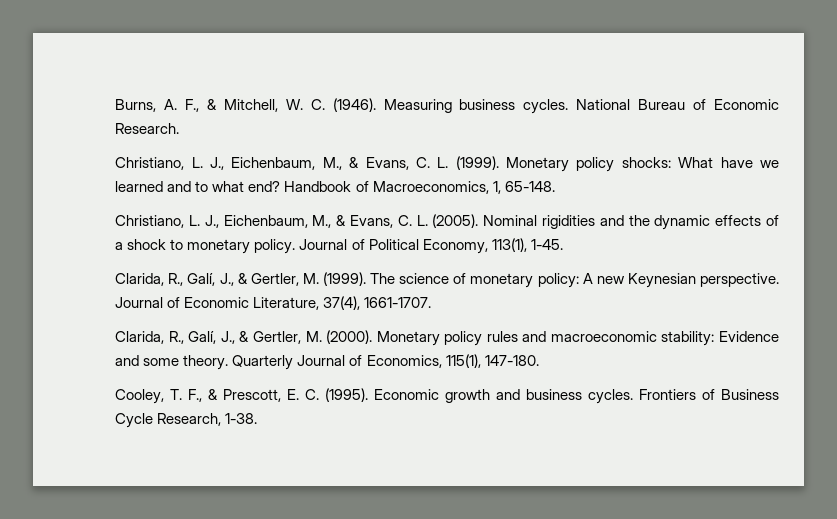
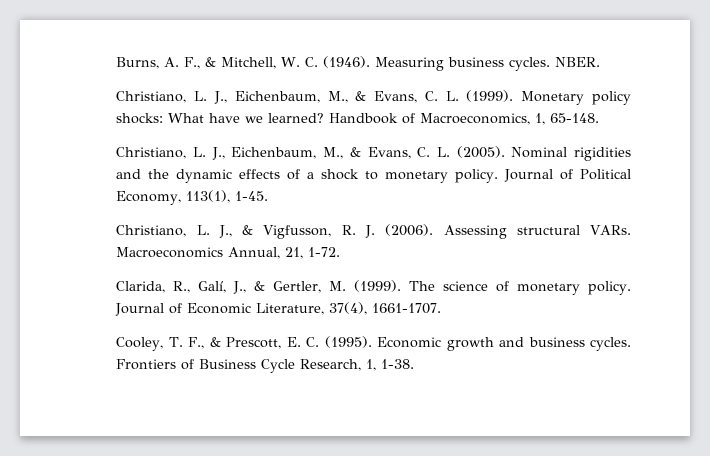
- National Bureau of Economic Research.
+ NBER.
- Monetary policy shocks: What have we learned and to what end?
+ Monetary policy shocks: What have we learned?
+ Christiano, L. J., & Vigfusson, R. J. (2006). Assessing structural VARs. Macroeconomics Annual, 21, 1-72.
- The science of monetary policy: A new Keynesian perspective.
+ The science of monetary policy.
- Clarida, R., Galí, J., & Gertler, M. (2000). Monetary policy rules and macroeconomic stability: Evidence and some theory. Quarterly Journal of Economics, 115(1), 147-180.
- Frontiers of Business Cycle Research, 1-38.
+ Frontiers of Business Cycle Research, 1, 1-38.

